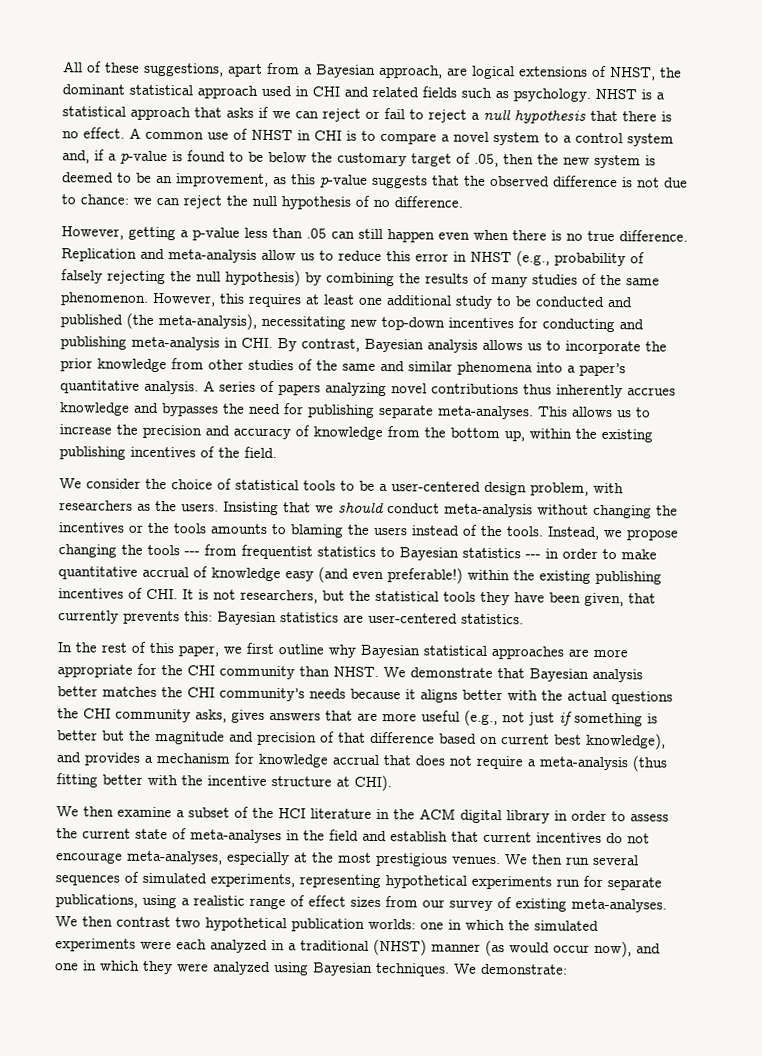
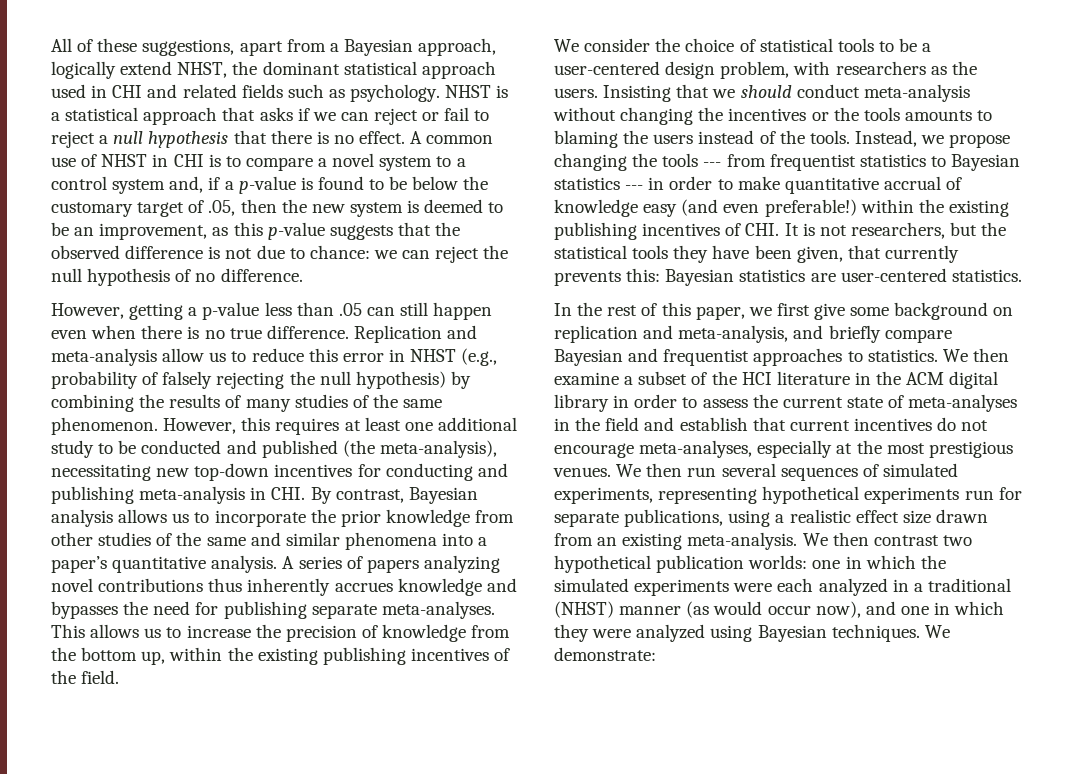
- All of these suggestions, apart from a Bayesian approach, are logical extensions of NHST, the dominant statistical approach used in CHI and related fields such as psychology.
+ All of these suggestions, apart from a Bayesian approach, logically extend NHST, the dominant statistical approach used in CHI and related fields such as psychology.
- This allows us to increase the precision and accuracy of knowledge from the bottom up, within the existing publishing incentives of the field.
+ This allows us to increase the precision of knowledge from the bottom up, within the existing publishing incentives of the field.
- In the rest of this paper, we first outline why Bayesian statistical approaches are more appropriate for the CHI community than NHST. We demonstrate that Bayesian analysis better matches the CHI community’s needs because it aligns better with the actual questions the CHI community asks, gives answers that are more useful (e.g., not just if something is better but the magnitude and precision of that difference based on current best knowledge), and provides a mechanism for knowledge accrual that does not require a meta-analysis (thus fitting better with the incentive structure at CHI).
- We then examine a subset of the HCI literature in the ACM digital library in order to assess the current state of meta-analyses in the field and establish that current incentives do not encourage meta-analyses, especially at the most prestigious venues.
+ In the rest of this paper, we first give some background on replication and meta-analysis, and briefly compare Bayesian and frequentist approaches to statistics. We then examine a subset of the HCI literature in the ACM digital library in order to assess the current state of meta-analyses in the field and establish that current incentives do not encourage meta-analyses, especially at the most prestigious venues.
- We then run several sequences of simulated experiments, representing hypothetical experiments run for separate publications, using a realistic range of effect sizes from our survey of existing meta-analyses.
+ We then run several sequences of simulated experiments, representing hypothetical experiments run for separate publications, using a realistic effect size drawn from an existing meta-analysis.

